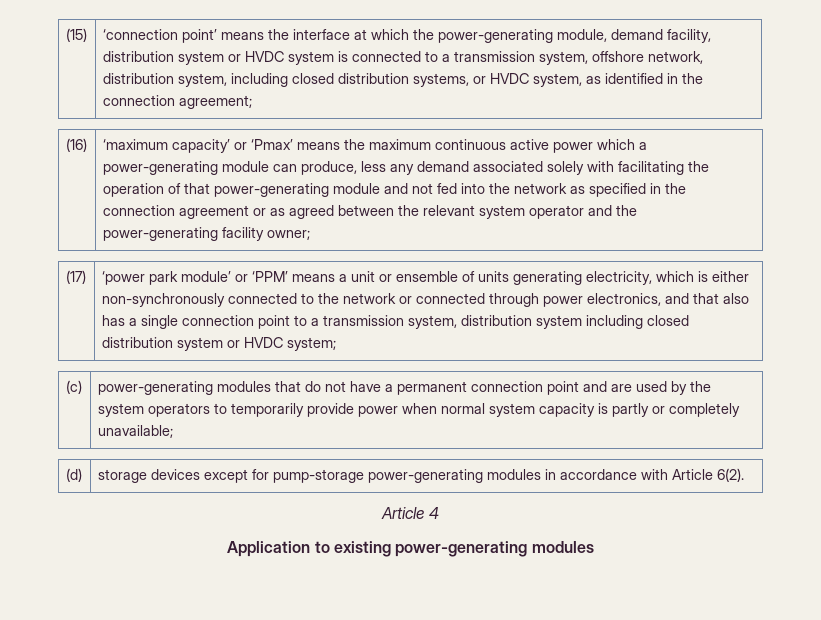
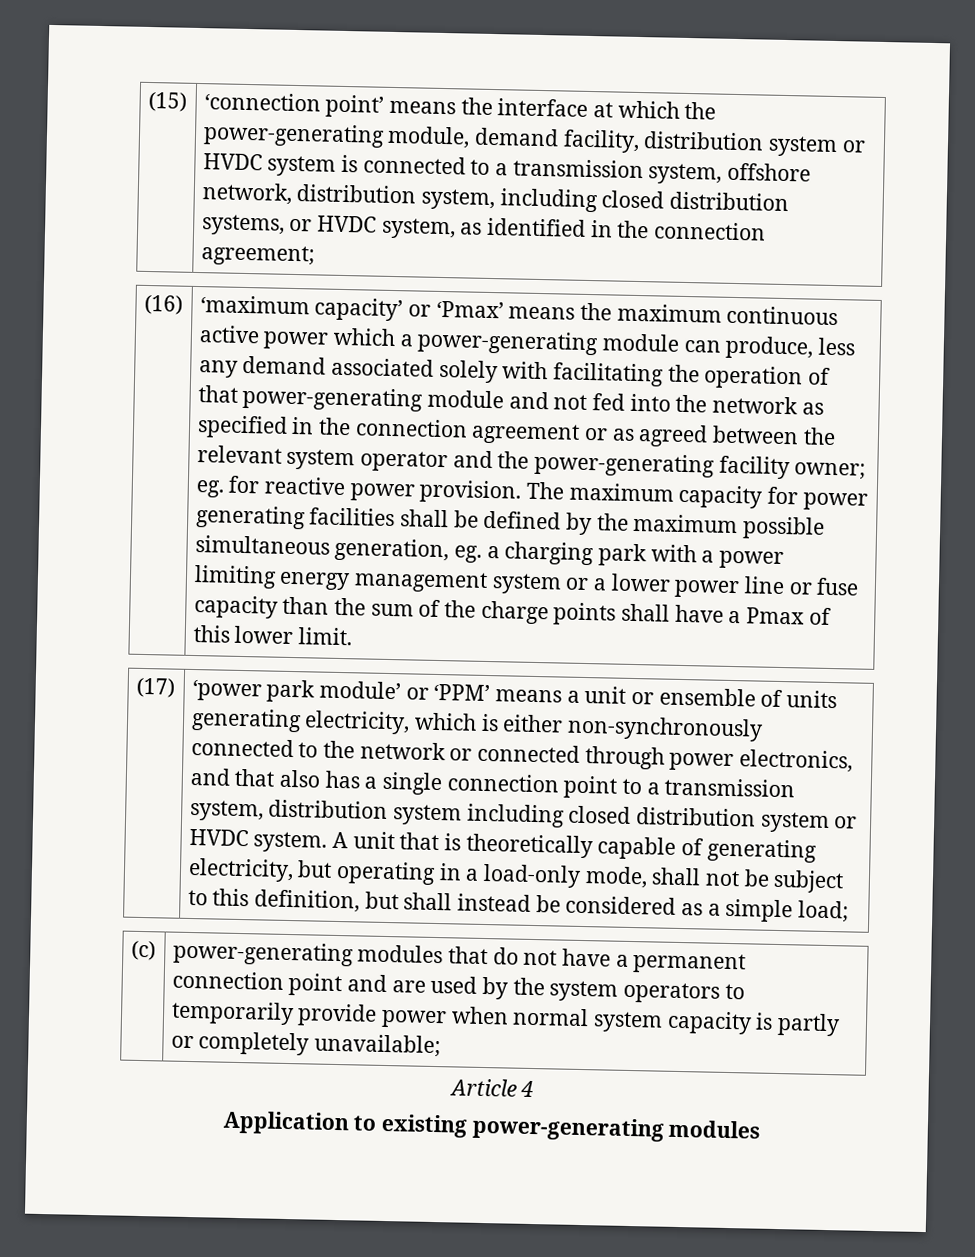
- ‘maximum capacity’ or ‘Pmax’ means the maximum continuous active power which a power-generating module can produce, less any demand associated solely with facilitating the operation of that power-generating module and not fed into the network as specified in the connection agreement or as agreed between the relevant system operator and the power-generating facility owner;
+ ‘maximum capacity’ or ‘Pmax’ means the maximum continuous active power which a power-generating module can produce, less any demand associated solely with facilitating the operation of that power-generating module and not fed into the network as specified in the connection agreement or as agreed between the relevant system operator and the power-generating facility owner; eg. for reactive power provision. The maximum capacity for power generating facilities shall be defined by the maximum possible simultaneous generation, eg. a charging park with a power limiting energy management system or a lower power line or fuse capacity than the sum of the charge points shall have a Pmax of this lower limit.
- ‘power park module’ or ‘PPM’ means a unit or ensemble of units generating electricity, which is either non-synchronously connected to the network or connected through power electronics, and that also has a single connection point to a transmission system, distribution system including closed distribution system or HVDC system;
+ ‘power park module’ or ‘PPM’ means a unit or ensemble of units generating electricity, which is either non-synchronously connected to the network or connected through power electronics, and that also has a single connection point to a transmission system, distribution system including closed distribution system or HVDC system. A unit that is theoretically capable of generating electricity, but operating in a load-only mode, shall not be subject to this definition, but shall instead be considered as a simple load;
- (d) | storage devices except for pump-storage power-generating modules in accordance with Article 6(2).

